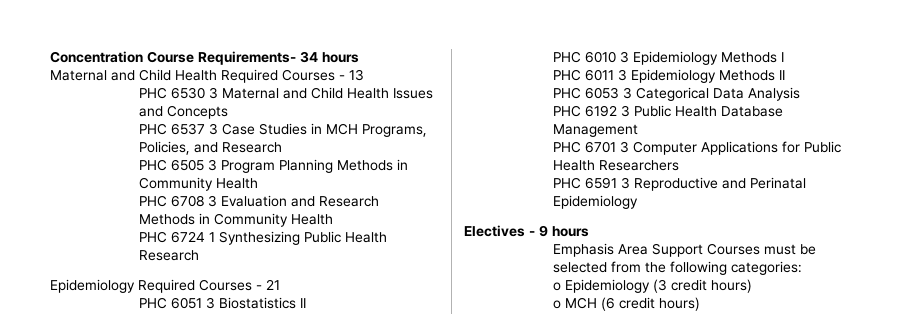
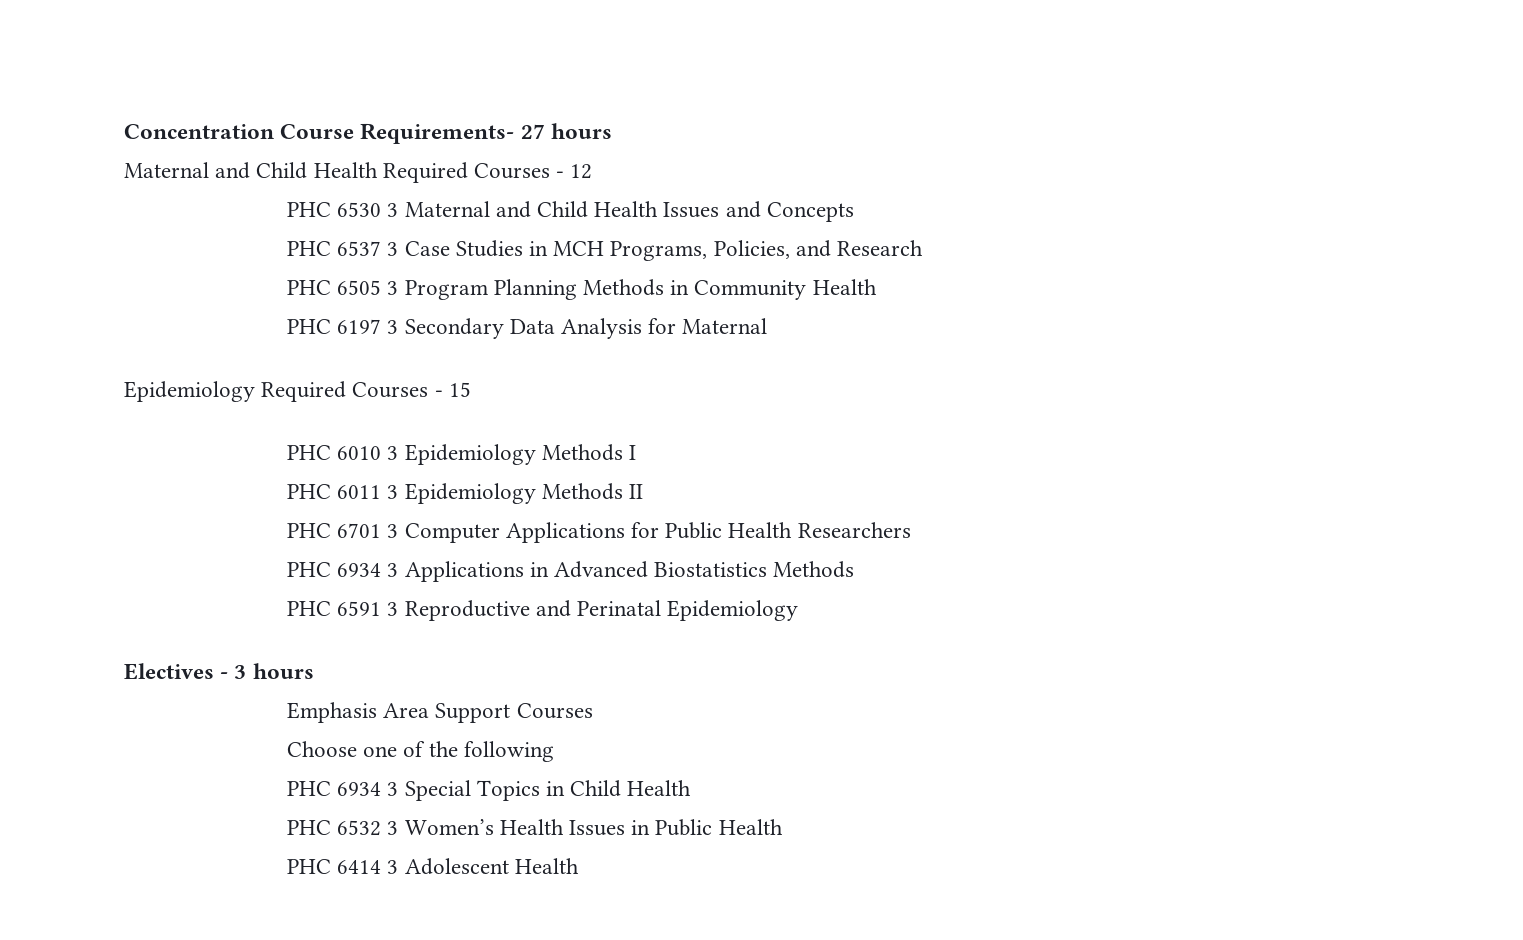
- Concentration Course Requirements- 34 hours
+ Concentration Course Requirements- 27 hours
- Maternal and Child Health Required Courses - 13
+ Maternal and Child Health Required Courses - 12
- PHC 6708 3 Evaluation and Research Methods in Community Health
- PHC 6724 1 Synthesizing Public Health Research
- Epidemiology Required Courses - 21
- PHC 6051 3 Biostatistics II
+ PHC 6197 3 Secondary Data Analysis for Maternal
+ Epidemiology Required Courses - 15
- PHC 6053 3 Categorical Data Analysis
- PHC 6192 3 Public Health Database Management
+ PHC 6934 3 Applications in Advanced Biostatistics Methods
- Electives - 9 hours
+ Electives - 3 hours
- Emphasis Area Support Courses must be selected from the following categories:
- o Epidemiology (3 credit hours)
- o MCH (6 credit hours)
+ Emphasis Area Support Courses
+ Choose one of the following
+ PHC 6934 3 Special Topics in Child Health
+ PHC 6532 3 Women’s Health Issues in Public Health
+ PHC 6414 3 Adolescent Health

